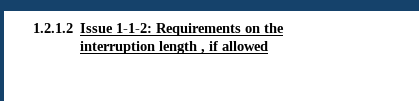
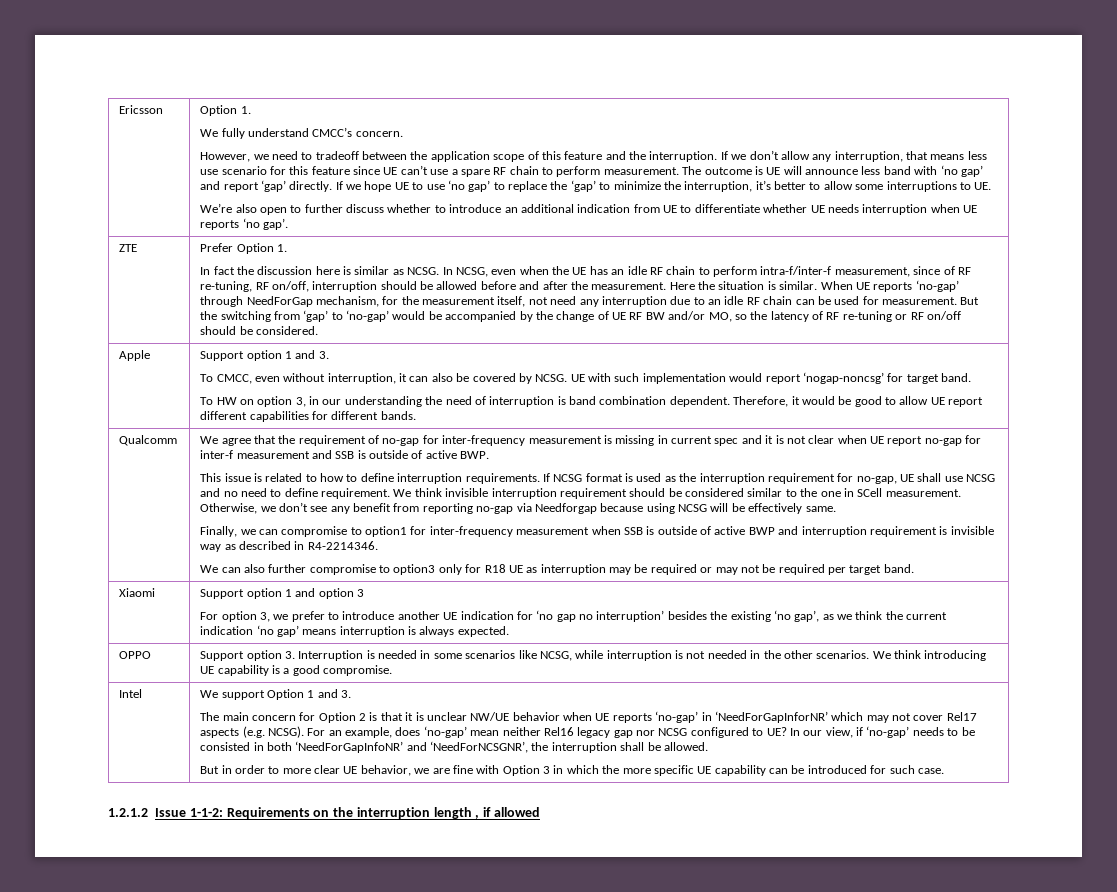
+ Ericsson | Option 1.
+ We fully understand CMCC’s concern.
+ However, we need to tradeoff between the application scope of this feature and the interruption. If we don’t allow any interruption, that means less use scenario for this feature since UE can’t use a spare RF chain to perform measurement. The outcome is UE will announce less band with ‘no gap’ and report ‘gap’ directly. If we hope UE to use ‘no gap’ to replace the ‘gap’ to minimize the interruption, it’s better to allow some interruptions to UE.
+ We’re also open to further discuss whether to introduce an additional indication from UE to differentiate whether UE needs interruption when UE reports ‘no gap’.
+ ZTE | Prefer Option 1.
+ In fact the discussion here is similar as NCSG. In NCSG, even when the UE has an idle RF chain to perform intra-f/inter-f measurement, since of RF re-tuning, RF on/off, interruption should be allowed before and after the measurement. Here the situation is similar. When UE reports ‘no-gap’ through NeedForGap mechanism, for the measurement itself, not need any interruption due to an idle RF chain can be used for measurement. But the switching from ‘gap’ to ‘no-gap’ would be accompanied by the change of UE RF BW and/or MO, so the latency of RF re-tuning or RF on/off should be considered.
+ Apple | Support option 1 and 3.
+ To CMCC, even without interruption, it can also be covered by NCSG. UE with such implementation would report ‘nogap-noncsg’ for target band.
+ To HW on option 3, in our understanding the need of interruption is band combination dependent. Therefore, it would be good to allow UE report different capabilities for different bands.
+ Qualcomm | We agree that the requirement of no-gap for inter-frequency measurement is missing in current spec and it is not clear when UE report no-gap for inter-f measurement and SSB is outside of active BWP.
+ This issue is related to how to define interruption requirements. If NCSG format is used as the interruption requirement for no-gap, UE shall use NCSG and no need to define requirement. We think invisible interruption requirement should be considered similar to the one in SCell measurement. Otherwise, we don’t see any benefit from reporting no-gap via Needforgap because using NCSG will be effectively same.
+ Finally, we can compromise to option1 for inter-frequency measurement when SSB is outside of active BWP and interruption requirement is invisible way as described in R4-2214346.
+ We can also further compromise to option3 only for R18 UE as interruption may be required or may not be required per target band.
+ Xiaomi | Support option 1 and option 3
+ For option 3, we prefer to introduce another UE indication for ‘no gap no interruption’ besides the existing ‘no gap’, as we think the current indication ‘no gap’ means interruption is always expected.
+ OPPO | Support option 3. Interruption is needed in some scenarios like NCSG, while interruption is not needed in the other scenarios. We think introducing UE capability is a good compromise.
+ Intel | We support Option 1 and 3.
+ The main concern for Option 2 is that it is unclear NW/UE behavior when UE reports ‘no-gap’ in ‘NeedForGapInforNR’ which may not cover Rel17 aspects (e.g. NCSG). For an example, does ‘no-gap’ mean neither Rel16 legacy gap nor NCSG configured to UE? In our view, if ‘no-gap’ needs to be consisted in both ‘NeedForGapInfoNR’ and ‘NeedForNCSGNR’, the interruption shall be allowed.
+ But in order to more clear UE behavior, we are fine with Option 3 in which the more specific UE capability can be introduced for such case.

